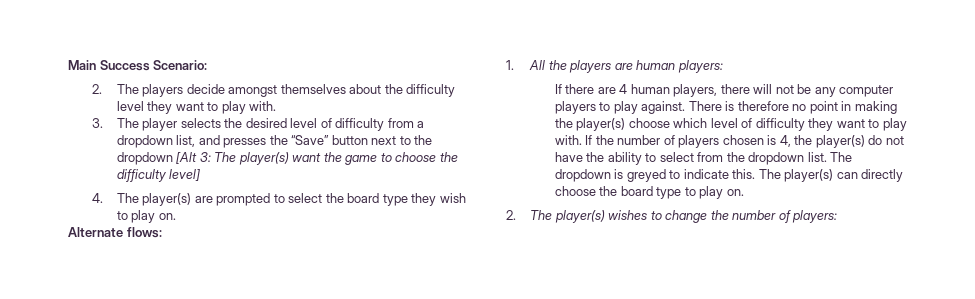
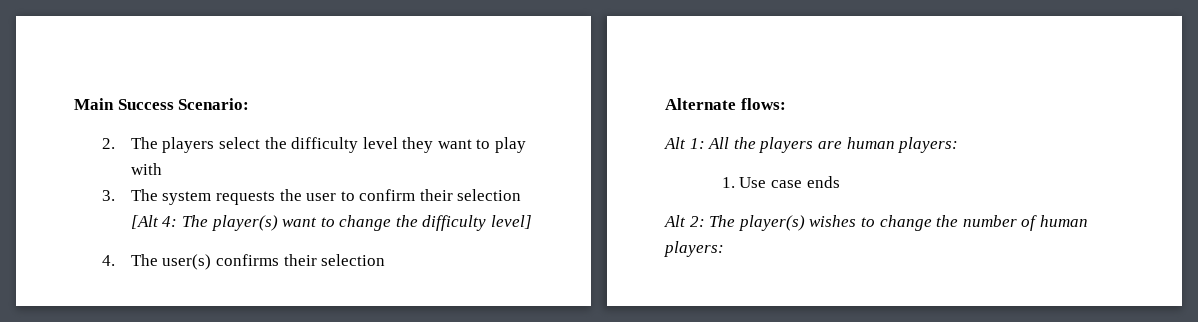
- 2. The players decide amongst themselves about the difficulty level they want to play with.
+ 2. The players select the difficulty level they want to play with
- 3. The player selects the desired level of difficulty from a dropdown list, and presses the “Save” button next to the dropdown [Alt 3: The player(s) want the game to choose the difficulty level]
+ 3. The system requests the user to confirm their selection [Alt 4: The player(s) want to change the difficulty level]
- 4. The player(s) are prompted to select the board type they wish to play on.
+ 4. The user(s) confirms their selection
- 1. All the players are human players:
+ Alt 1: All the players are human players:
- If there are 4 human players, there will not be any computer players to play against. There is therefore no point in making the player(s) choose which level of difficulty they want to play with. If the number of players chosen is 4, the player(s) do not have the ability to select from the dropdown list. The dropdown is greyed to indicate this. The player(s) can directly choose the board type to play on.
- 2. The player(s) wishes to change the number of players:
+ 1. Use case ends
+ Alt 2: The player(s) wishes to change the number of human players:

